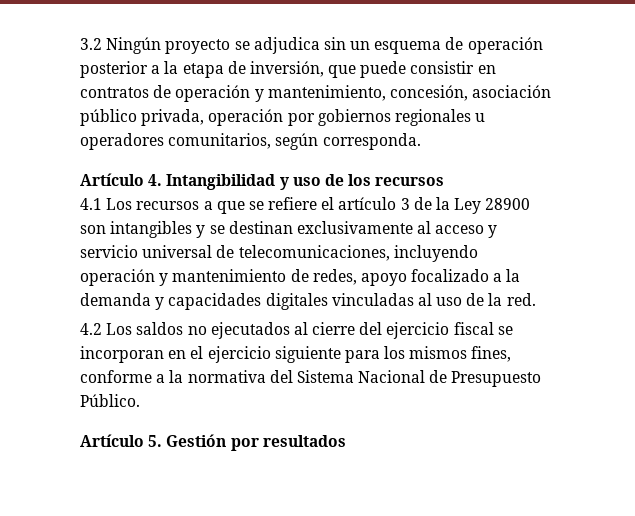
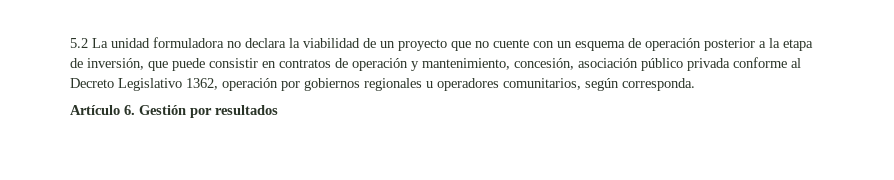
- 3.2 Ningún proyecto se adjudica sin un esquema de operación posterior a la etapa de inversión, que puede consistir en contratos de operación y mantenimiento, concesión, asociación público privada, operación por gobiernos regionales u operadores comunitarios, según corresponda.
+ 5.2 La unidad formuladora no declara la viabilidad de un proyecto que no cuente con un esquema de operación posterior a la etapa de inversión, que puede consistir en contratos de operación y mantenimiento, concesión, asociación público privada conforme al Decreto Legislativo 1362, operación por gobiernos regionales u operadores comunitarios, según corresponda.
- Artículo 4. Intangibilidad y uso de los recursos
- 4.1 Los recursos a que se refiere el artículo 3 de la Ley 28900 son intangibles y se destinan exclusivamente al acceso y servicio universal de telecomunicaciones, incluyendo operación y mantenimiento de redes, apoyo focalizado a la demanda y capacidades digitales vinculadas al uso de la red.
- 4.2 Los saldos no ejecutados al cierre del ejercicio fiscal se incorporan en el ejercicio siguiente para los mismos fines, conforme a la normativa del Sistema Nacional de Presupuesto Público.
- Artículo 5. Gestión por resultados
+ Artículo 6. Gestión por resultados

